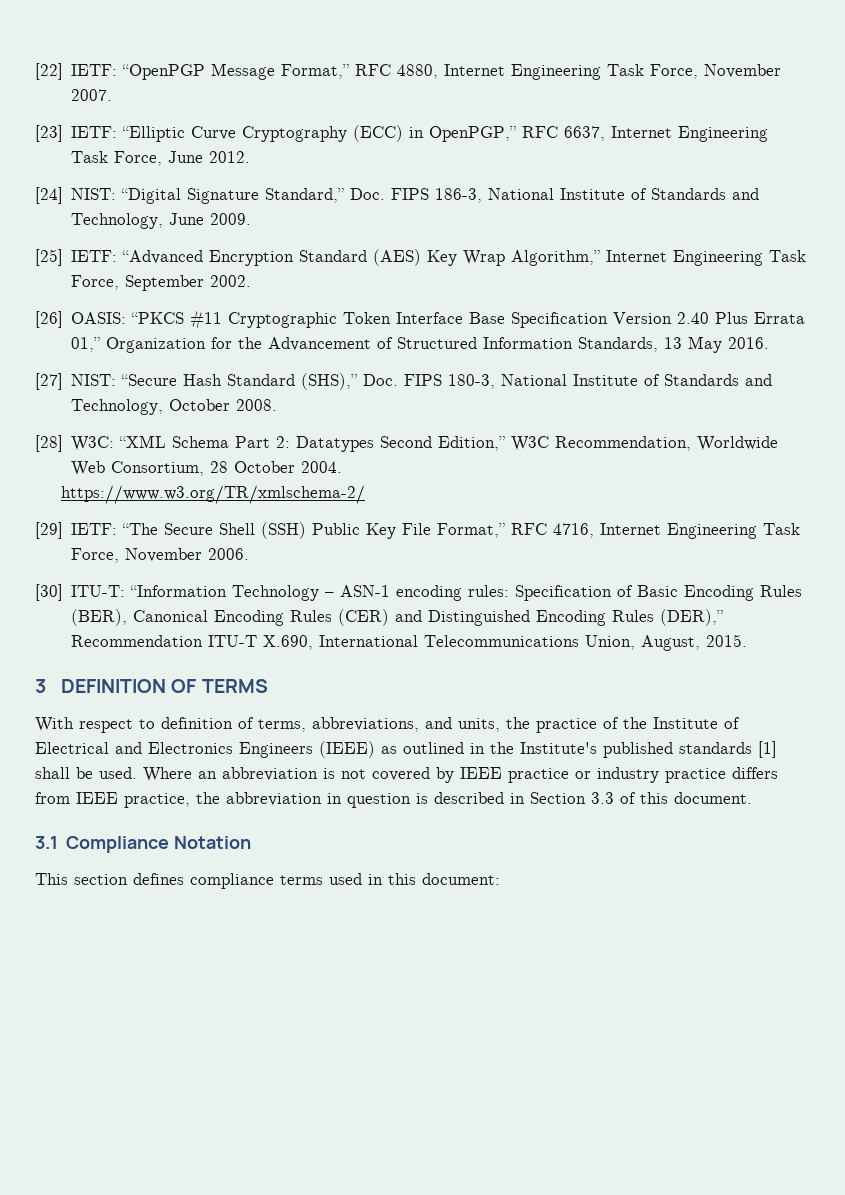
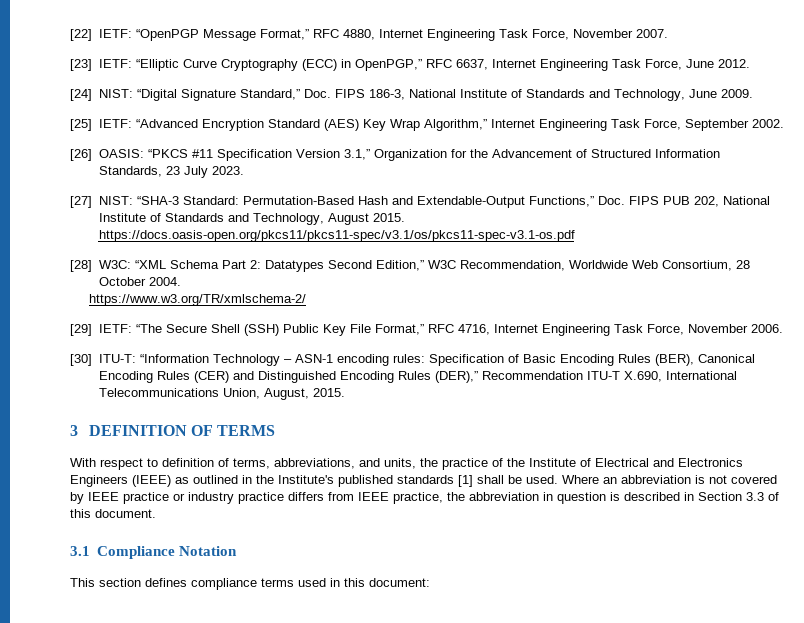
- [26] OASIS: “PKCS #11 Cryptographic Token Interface Base Specification Version 2.40 Plus Errata 01,” Organization for the Advancement of Structured Information Standards, 13 May 2016.
+ [26] OASIS: “PKCS #11 Specification Version 3.1,” Organization for the Advancement of Structured Information Standards, 23 July 2023.
- [27] NIST: “Secure Hash Standard (SHS),” Doc. FIPS 180-3, National Institute of Standards and Technology, October 2008.
+ [27] NIST: “SHA-3 Standard: Permutation-Based Hash and Extendable-Output Functions,” Doc. FIPS PUB 202, National Institute of Standards and Technology, August 2015. https://docs.oasis-open.org/pkcs11/pkcs11-spec/v3.1/os/pkcs11-spec-v3.1-os.pdf

